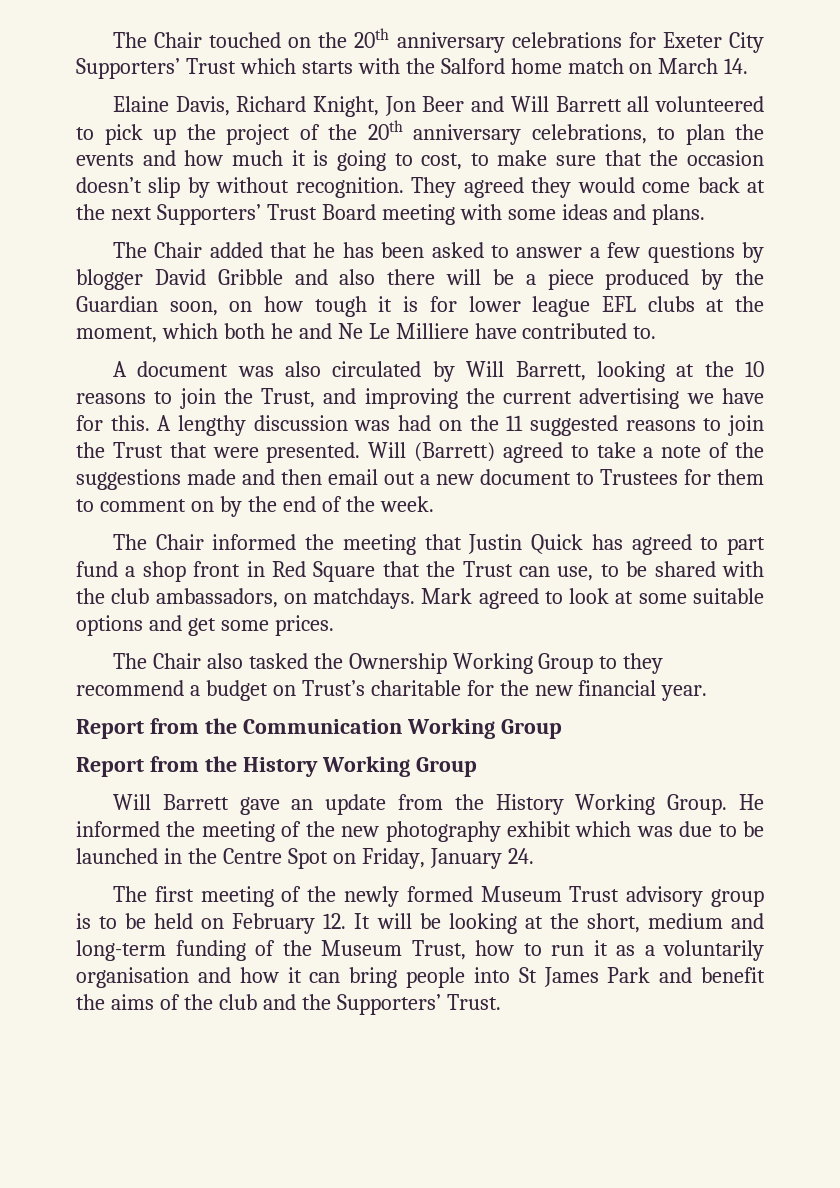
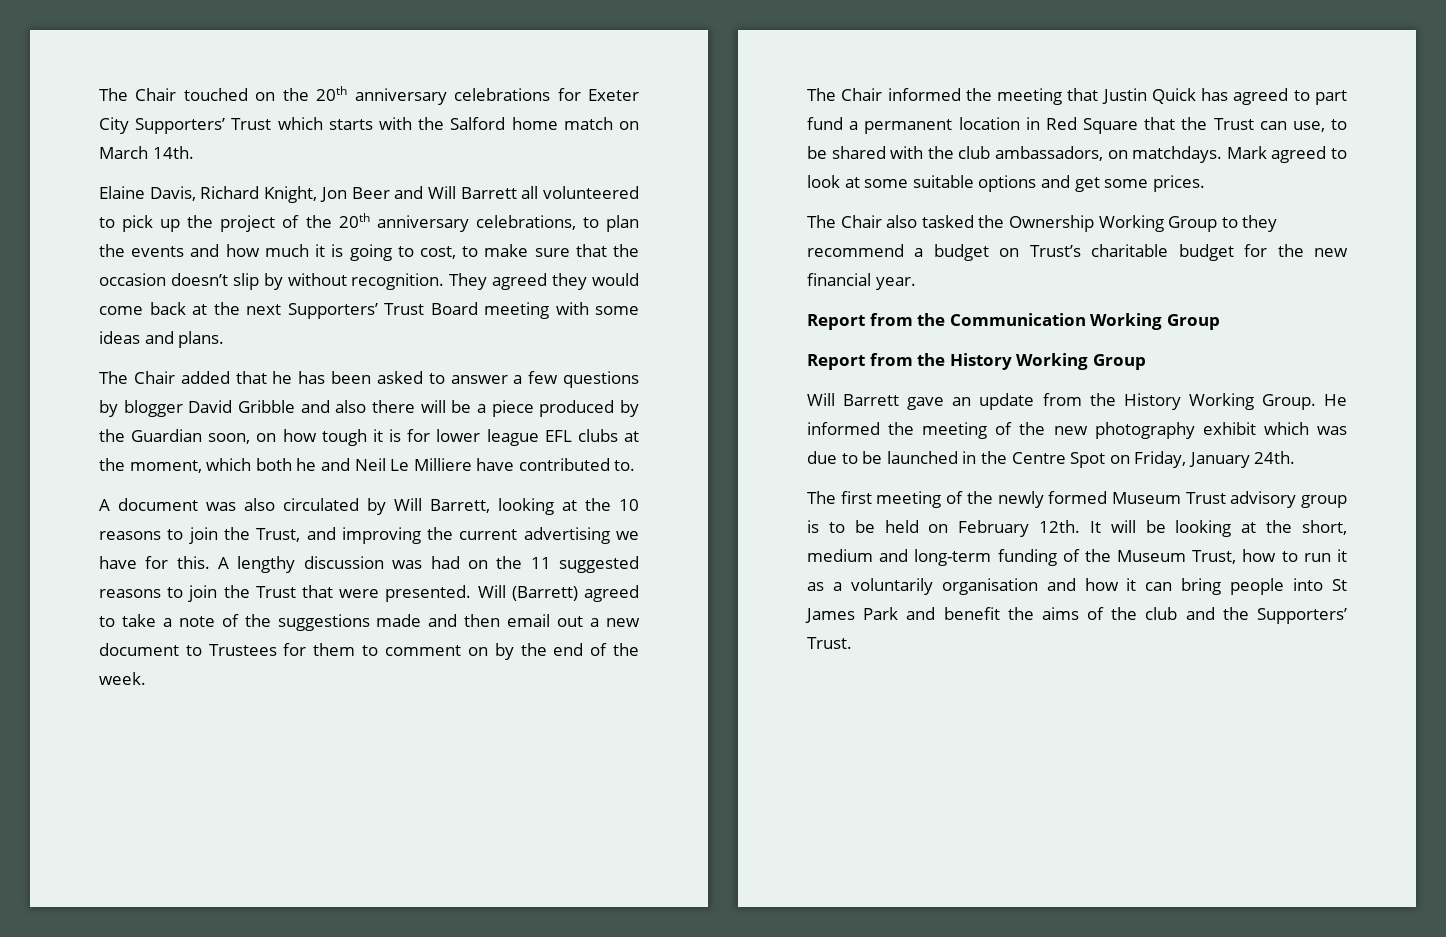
- The Chair touched on the 20th anniversary celebrations for Exeter City Supporters’ Trust which starts with the Salford home match on March 14.
+ The Chair touched on the 20th anniversary celebrations for Exeter City Supporters’ Trust which starts with the Salford home match on March 14th.
- The Chair added that he has been asked to answer a few questions by blogger David Gribble and also there will be a piece produced by the Guardian soon, on how tough it is for lower league EFL clubs at the moment, which both he and Ne Le Milliere have contributed to.
+ The Chair added that he has been asked to answer a few questions by blogger David Gribble and also there will be a piece produced by the Guardian soon, on how tough it is for lower league EFL clubs at the moment, which both he and Neil Le Milliere have contributed to.
- The Chair informed the meeting that Justin Quick has agreed to part fund a shop front in Red Square that the Trust can use, to be shared with the club ambassadors, on matchdays.
+ The Chair informed the meeting that Justin Quick has agreed to part fund a permanent location in Red Square that the Trust can use, to be shared with the club ambassadors, on matchdays.
- The Chair also tasked the Ownership Working Group to they recommend a budget on Trust’s charitable for the new financial year.
+ The Chair also tasked the Ownership Working Group to they recommend a budget on Trust’s charitable budget for the new financial year.
- He informed the meeting of the new photography exhibit which was due to be launched in the Centre Spot on Friday, January 24.
+ He informed the meeting of the new photography exhibit which was due to be launched in the Centre Spot on Friday, January 24th.
- The first meeting of the newly formed Museum Trust advisory group is to be held on February 12. It will be looking at the short, medium and long-term funding of the Museum Trust, how to run it as a voluntarily organisation and how it can bring people into St James Park and benefit the aims of the club and the Supporters’ Trust.
+ The first meeting of the newly formed Museum Trust advisory group is to be held on February 12th. It will be looking at the short, medium and long-term funding of the Museum Trust, how to run it as a voluntarily organisation and how it can bring people into St James Park and benefit the aims of the club and the Supporters’ Trust.

